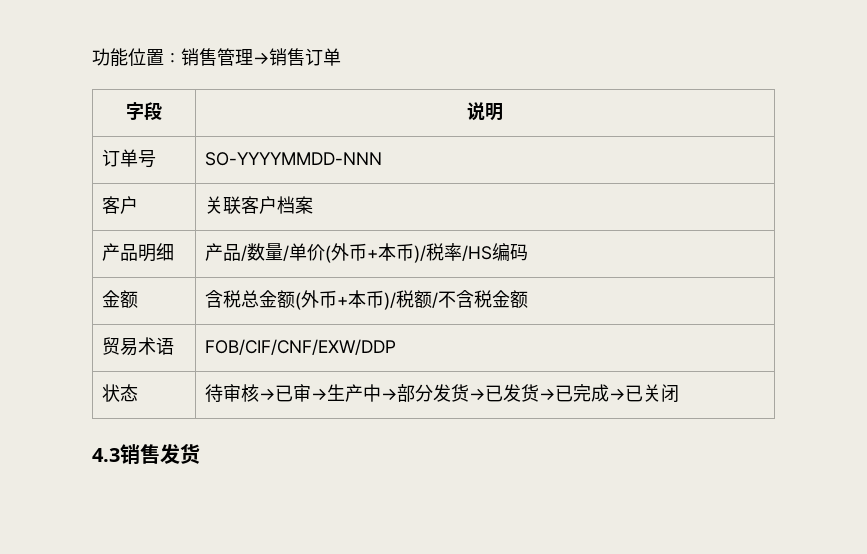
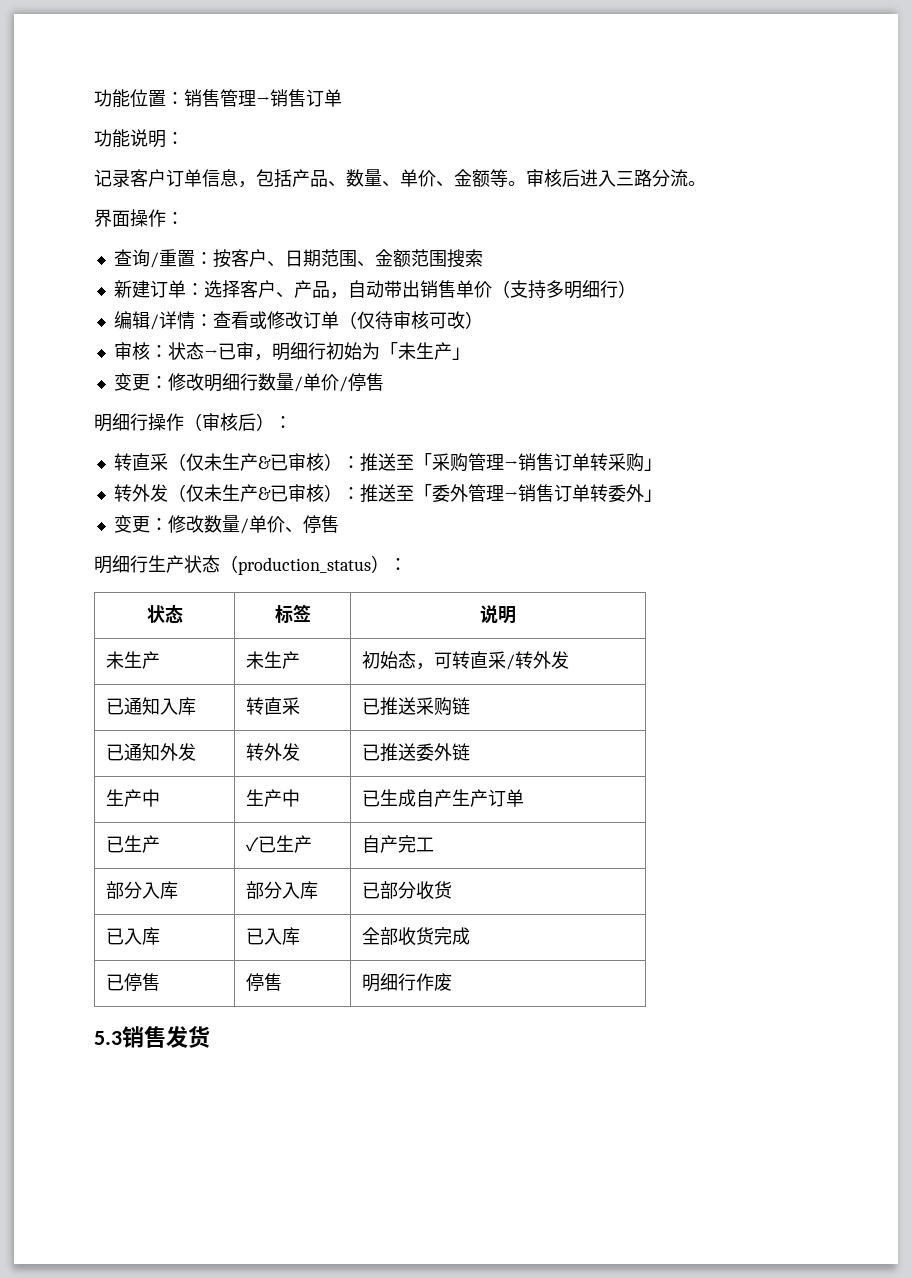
- 字段 | 说明
- 订单号 | SO-YYYYMMDD-NNN
- 客户 | 关联客户档案
- 产品明细 | 产品/数量/单价(外币+本币)/税率/HS编码
- 金额 | 含税总金额(外币+本币)/税额/不含税金额
- 贸易术语 | FOB/CIF/CNF/EXW/DDP
- 状态 | 待审核→已审→生产中→部分发货→已发货→已完成→已关闭
- 4.3销售发货
+ 功能说明：
+ 记录客户订单信息，包括产品、数量、单价、金额等。审核后进入三路分流。
+ 界面操作：
+ 查询/重置：按客户、日期范围、金额范围搜索
+ 新建订单：选择客户、产品，自动带出销售单价（支持多明细行）
+ 编辑/详情：查看或修改订单（仅待审核可改）
+ 审核：状态→已审，明细行初始为「未生产」
+ 变更：修改明细行数量/单价/停售
+ 明细行操作（审核后）：
+ 转直采（仅未生产&已审核）：推送至「采购管理→销售订单转采购」
+ 转外发（仅未生产&已审核）：推送至「委外管理→销售订单转委外」
+ 变更：修改数量/单价、停售
+ 明细行生产状态（production_status）：
+ 状态 | 标签 | 说明
+ 未生产 | 未生产 | 初始态，可转直采/转外发
+ 已通知入库 | 转直采 | 已推送采购链
+ 已通知外发 | 转外发 | 已推送委外链
+ 生产中 | 生产中 | 已生成自产生产订单
+ 已生产 | ✓已生产 | 自产完工
+ 部分入库 | 部分入库 | 已部分收货
+ 已入库 | 已入库 | 全部收货完成
+ 已停售 | 停售 | 明细行作废
+ 5.3销售发货

